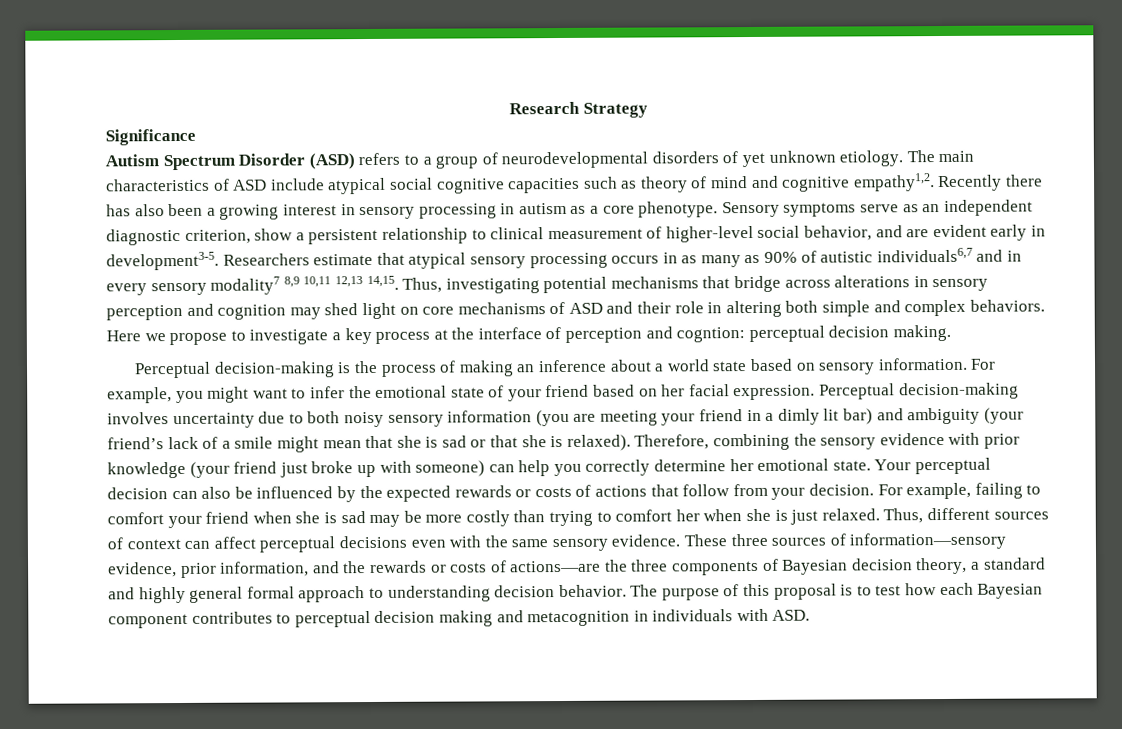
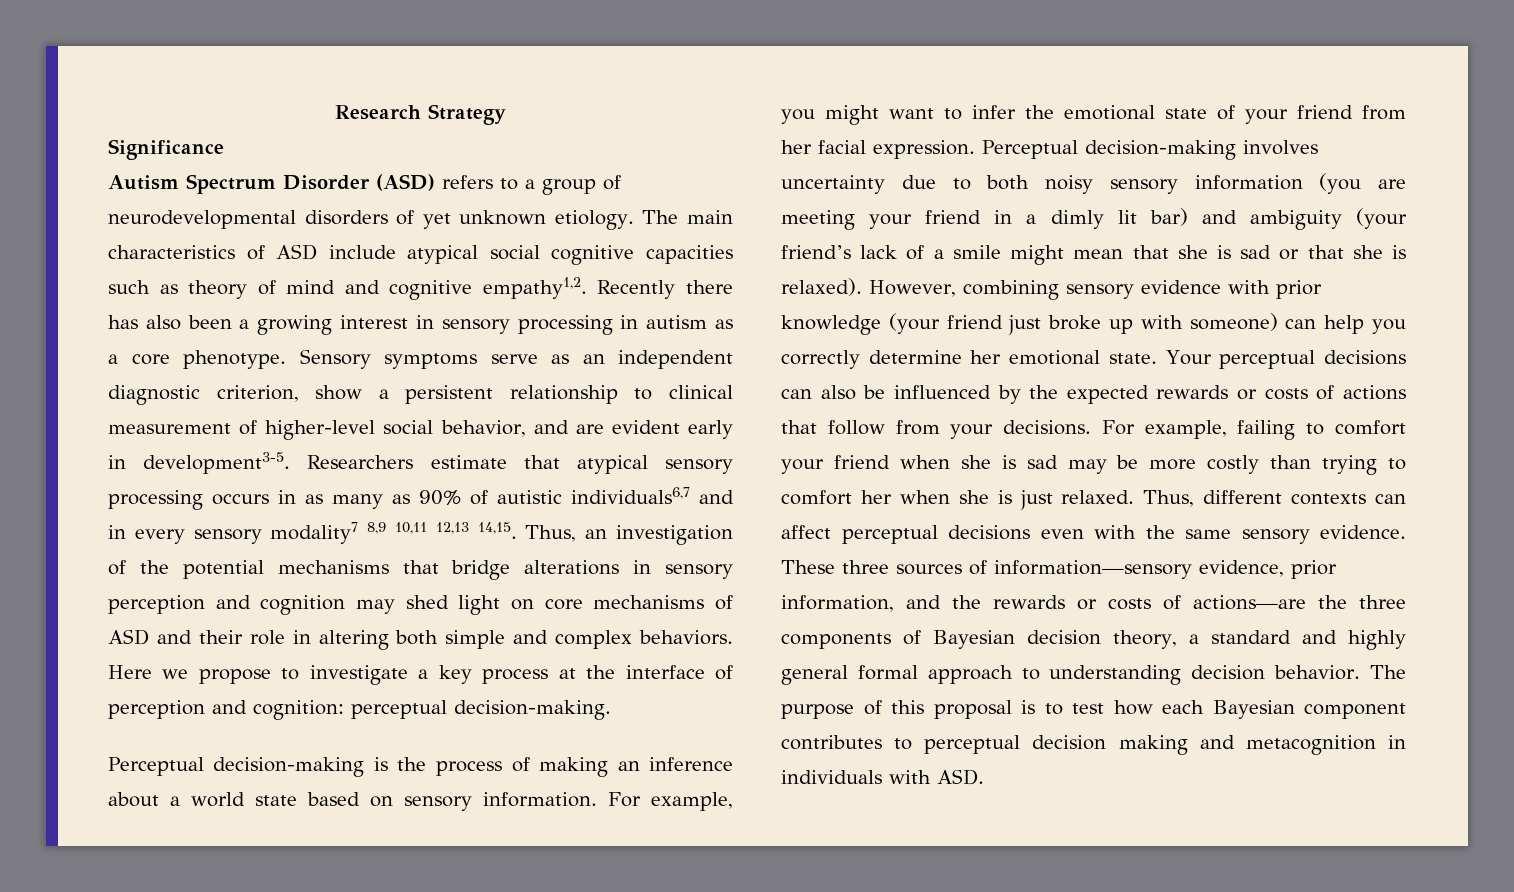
- Thus, investigating potential mechanisms that bridge across alterations in sensory perception and cognition may shed light on core mechanisms of ASD and their role in altering both simple and complex behaviors.
+ Thus, an investigation of the potential mechanisms that bridge alterations in sensory perception and cognition may shed light on core mechanisms of ASD and their role in altering both simple and complex behaviors.
- Here we propose to investigate a key process at the interface of perception and cogntion: perceptual decision making.
+ Here we propose to investigate a key process at the interface of perception and cognition: perceptual decision-making.
- For example, you might want to infer the emotional state of your friend based on her facial expression.
+ For example, you might want to infer the emotional state of your friend from her facial expression.
- Therefore, combining the sensory evidence with prior knowledge (your friend just broke up with someone) can help you correctly determine her emotional state.
+ However, combining sensory evidence with prior knowledge (your friend just broke up with someone) can help you correctly determine her emotional state.
- Your perceptual decision can also be influenced by the expected rewards or costs of actions that follow from your decision.
+ Your perceptual decisions can also be influenced by the expected rewards or costs of actions that follow from your decisions.
- Thus, different sources of context can affect perceptual decisions even with the same sensory evidence.
+ Thus, different contexts can affect perceptual decisions even with the same sensory evidence.

